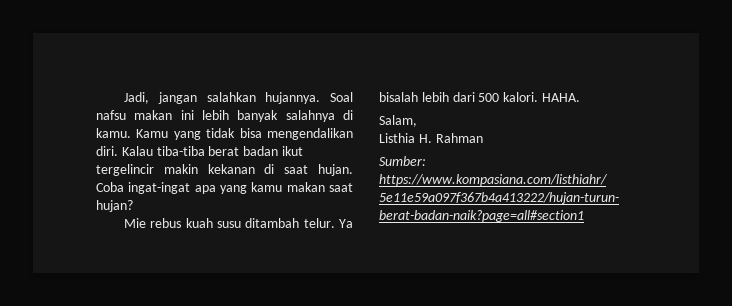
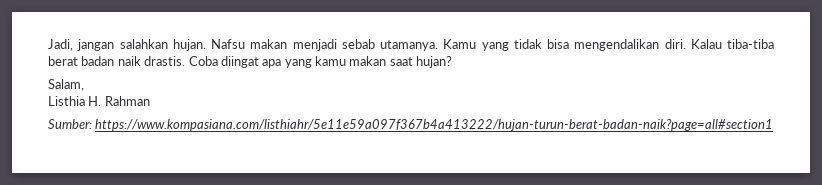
- Jadi, jangan salahkan hujannya. Soal nafsu makan ini lebih banyak salahnya di kamu.
+ Jadi, jangan salahkan hujan. Nafsu makan menjadi sebab utamanya.
- Kalau tiba-tiba berat badan ikut tergelincir makin kekanan di saat hujan. Coba ingat-ingat apa yang kamu makan saat hujan?
+ Kalau tiba-tiba berat badan naik drastis. Coba diingat apa yang kamu makan saat hujan?
- Mie rebus kuah susu ditambah telur. Ya bisalah lebih dari 500 kalori. HAHA.

